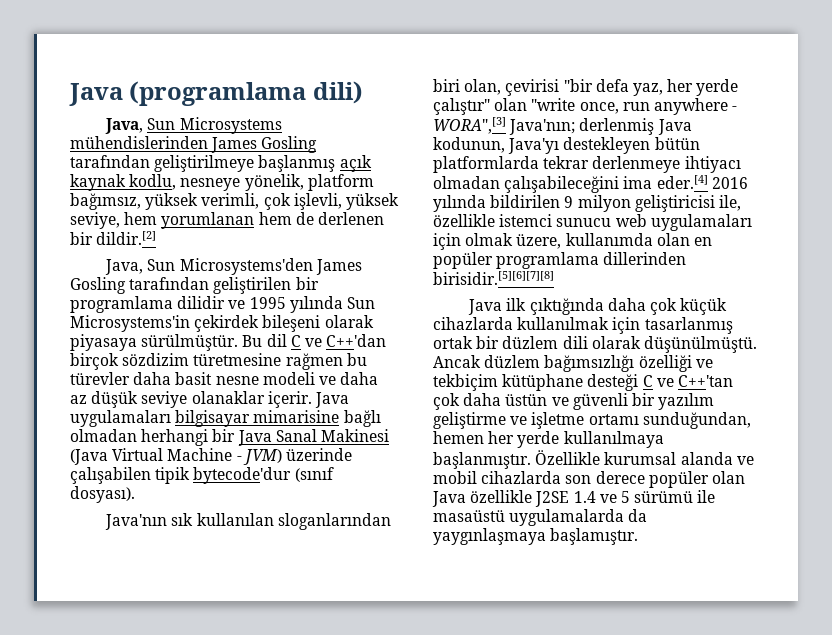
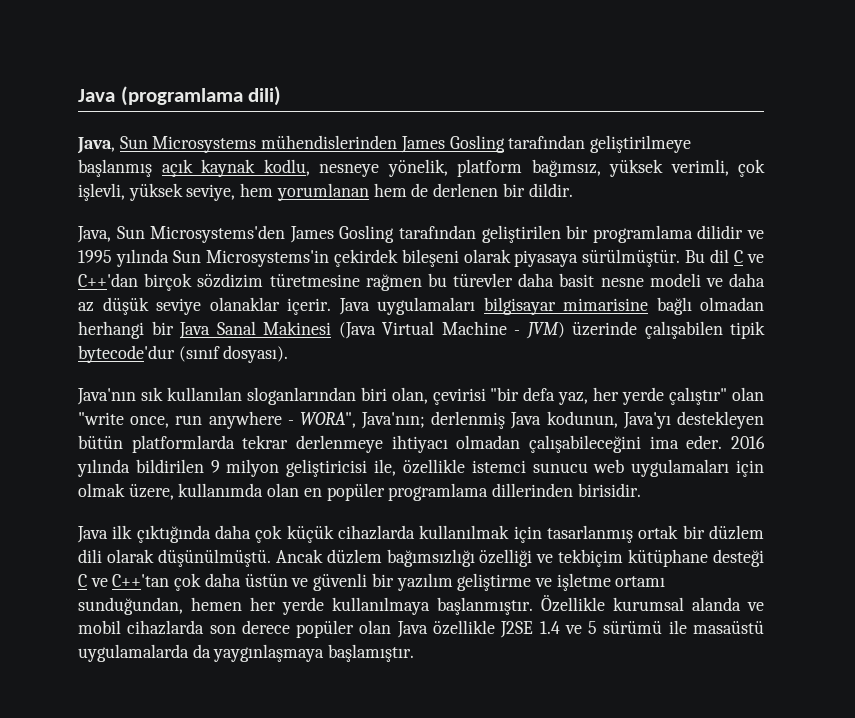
- Java, Sun Microsystems mühendislerinden James Gosling tarafından geliştirilmeye başlanmış açık kaynak kodlu, nesneye yönelik, platform bağımsız, yüksek verimli, çok işlevli, yüksek seviye, hem yorumlanan hem de derlenen bir dildir.[2]
+ Java, Sun Microsystems mühendislerinden James Gosling tarafından geliştirilmeye başlanmış açık kaynak kodlu, nesneye yönelik, platform bağımsız, yüksek verimli, çok işlevli, yüksek seviye, hem yorumlanan hem de derlenen bir dildir.
- Java'nın sık kullanılan sloganlarından biri olan, çevirisi "bir defa yaz, her yerde çalıştır" olan "write once, run anywhere - WORA",[3] Java'nın; derlenmiş Java kodunun, Java'yı destekleyen bütün platformlarda tekrar derlenmeye ihtiyacı olmadan çalışabileceğini ima eder.[4] 2016 yılında bildirilen 9 milyon geliştiricisi ile, özellikle istemci sunucu web uygulamaları için olmak üzere, kullanımda olan en popüler programlama dillerinden birisidir.[5][6][7][8]
+ Java'nın sık kullanılan sloganlarından biri olan, çevirisi "bir defa yaz, her yerde çalıştır" olan "write once, run anywhere - WORA", Java'nın; derlenmiş Java kodunun, Java'yı destekleyen bütün platformlarda tekrar derlenmeye ihtiyacı olmadan çalışabileceğini ima eder. 2016 yılında bildirilen 9 milyon geliştiricisi ile, özellikle istemci sunucu web uygulamaları için olmak üzere, kullanımda olan en popüler programlama dillerinden birisidir.

